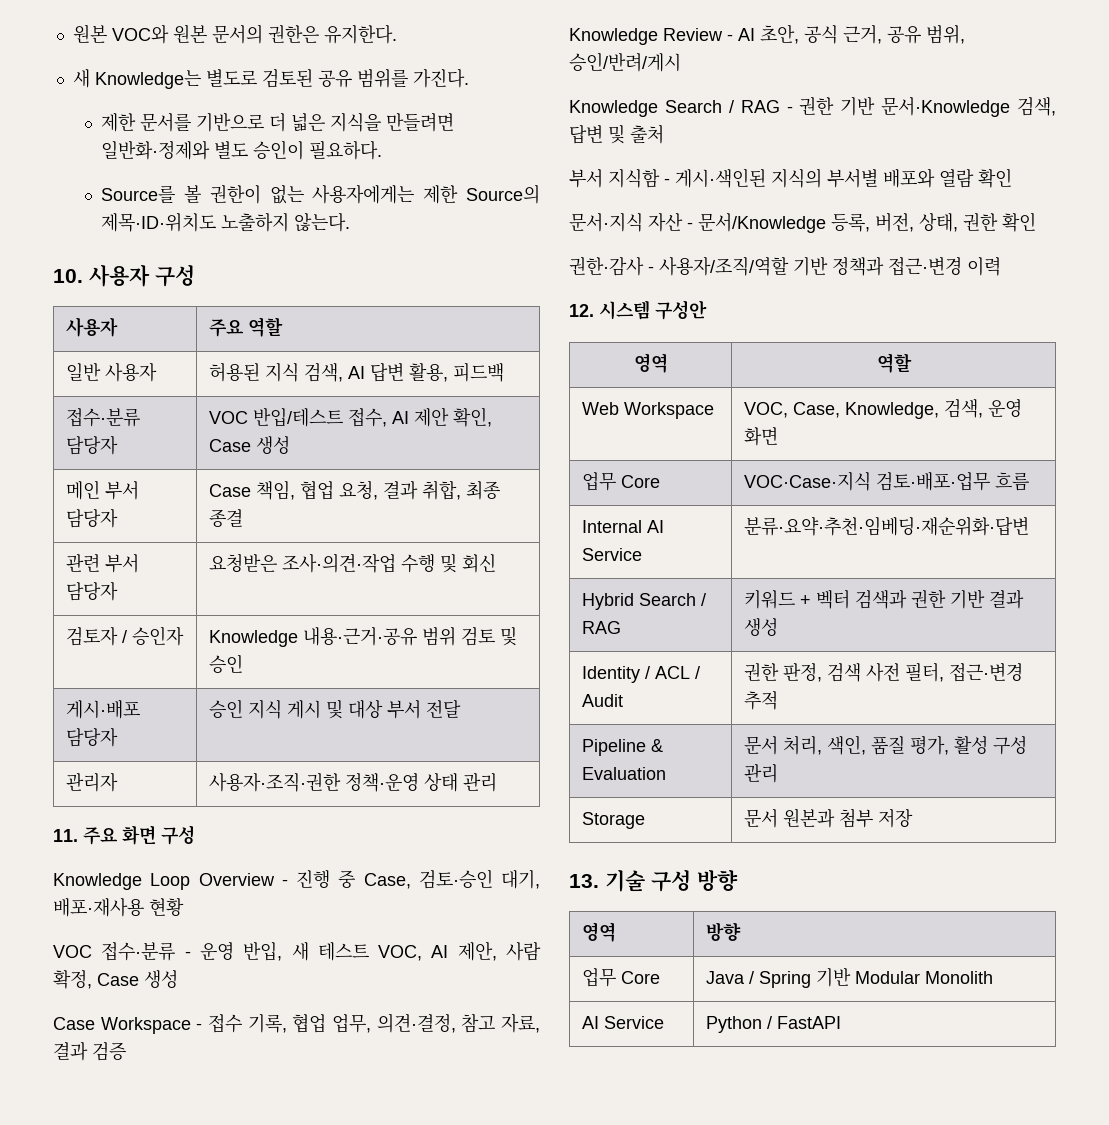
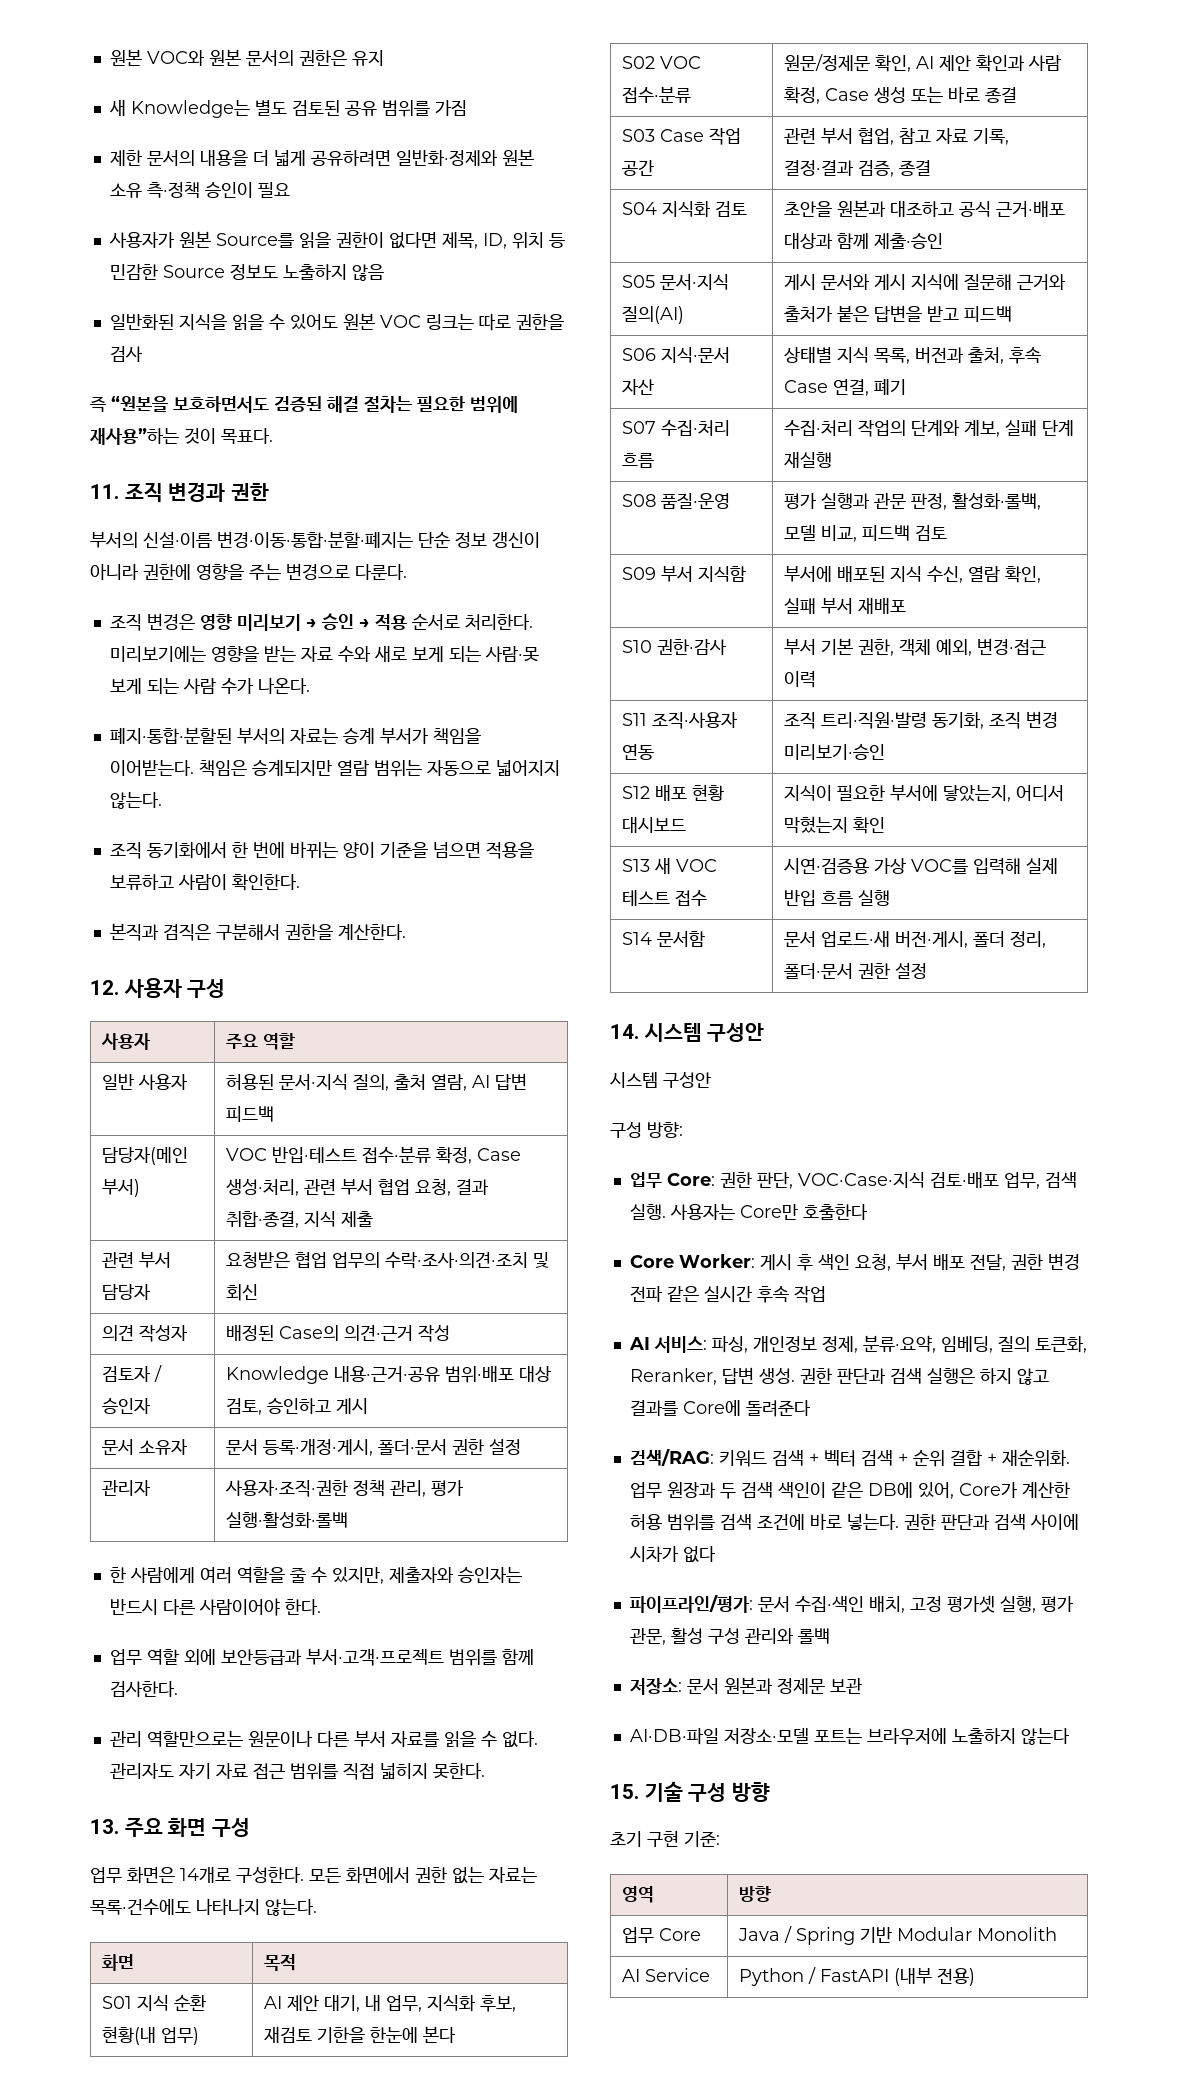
- 원본 VOC와 원본 문서의 권한은 유지한다.
+ 원본 VOC와 원본 문서의 권한은 유지
- 새 Knowledge는 별도로 검토된 공유 범위를 가진다.
- 제한 문서를 기반으로 더 넓은 지식을 만들려면 일반화·정제와 별도 승인이 필요하다.
- Source를 볼 권한이 없는 사용자에게는 제한 Source의 제목·ID·위치도 노출하지 않는다.
- 10. 사용자 구성
+ 새 Knowledge는 별도 검토된 공유 범위를 가짐
+ 제한 문서의 내용을 더 넓게 공유하려면 일반화·정제와 원본 소유 측·정책 승인이 필요
+ 사용자가 원본 Source를 읽을 권한이 없다면 제목, ID, 위치 등 민감한 Source 정보도 노출하지 않음
+ 일반화된 지식을 읽을 수 있어도 원본 VOC 링크는 따로 권한을 검사
+ 즉 “원본을 보호하면서도 검증된 해결 절차는 필요한 범위에 재사용”하는 것이 목표다.
+ 11. 조직 변경과 권한
+ 부서의 신설·이름 변경·이동·통합·분할·폐지는 단순 정보 갱신이 아니라 권한에 영향을 주는 변경으로 다룬다.
+ 조직 변경은 영향 미리보기 → 승인 → 적용 순서로 처리한다. 미리보기에는 영향을 받는 자료 수와 새로 보게 되는 사람·못 보게 되는 사람 수가 나온다.
+ 폐지·통합·분할된 부서의 자료는 승계 부서가 책임을 이어받는다. 책임은 승계되지만 열람 범위는 자동으로 넓어지지 않는다.
+ 조직 동기화에서 한 번에 바뀌는 양이 기준을 넘으면 적용을 보류하고 사람이 확인한다.
+ 본직과 겸직은 구분해서 권한을 계산한다.
+ 12. 사용자 구성
- 일반 사용자 | 허용된 지식 검색, AI 답변 활용, 피드백
- 접수·분류 담당자 | VOC 반입/테스트 접수, AI 제안 확인, Case 생성
- 메인 부서 담당자 | Case 책임, 협업 요청, 결과 취합, 최종 종결
+ 일반 사용자 | 허용된 문서·지식 질의, 출처 열람, AI 답변 피드백
+ 담당자(메인 부서) | VOC 반입·테스트 접수·분류 확정, Case 생성·처리, 관련 부서 협업 요청, 결과 취합·종결, 지식 제출
- 관련 부서 담당자 | 요청받은 조사·의견·작업 수행 및 회신
+ 관련 부서 담당자 | 요청받은 협업 업무의 수락·조사·의견·조치 및 회신
+ 의견 작성자 | 배정된 Case의 의견·근거 작성
- 검토자 / 승인자 | Knowledge 내용·근거·공유 범위 검토 및 승인
- 게시·배포 담당자 | 승인 지식 게시 및 대상 부서 전달
- 관리자 | 사용자·조직·권한 정책·운영 상태 관리
- 11. 주요 화면 구성
- Knowledge Loop Overview - 진행 중 Case, 검토·승인 대기, 배포·재사용 현황
- VOC 접수·분류 - 운영 반입, 새 테스트 VOC, AI 제안, 사람 확정, Case 생성
- Case Workspace - 접수 기록, 협업 업무, 의견·결정, 참고 자료, 결과 검증
- Knowledge Review - AI 초안, 공식 근거, 공유 범위, 승인/반려/게시
- Knowledge Search / RAG - 권한 기반 문서·Knowledge 검색, 답변 및 출처
- 부서 지식함 - 게시·색인된 지식의 부서별 배포와 열람 확인
- 문서·지식 자산 - 문서/Knowledge 등록, 버전, 상태, 권한 확인
- 권한·감사 - 사용자/조직/역할 기반 정책과 접근·변경 이력
- 12. 시스템 구성안
- 영역 | 역할
- Web Workspace | VOC, Case, Knowledge, 검색, 운영 화면
- 업무 Core | VOC·Case·지식 검토·배포·업무 흐름
- Internal AI Service | 분류·요약·추천·임베딩·재순위화·답변
- Hybrid Search / RAG | 키워드 + 벡터 검색과 권한 기반 결과 생성
- Identity / ACL / Audit | 권한 판정, 검색 사전 필터, 접근·변경 추적
- Pipeline & Evaluation | 문서 처리, 색인, 품질 평가, 활성 구성 관리
- Storage | 문서 원본과 첨부 저장
- 13. 기술 구성 방향
+ 검토자 / 승인자 | Knowledge 내용·근거·공유 범위·배포 대상 검토, 승인하고 게시
+ 문서 소유자 | 문서 등록·개정·게시, 폴더·문서 권한 설정
+ 관리자 | 사용자·조직·권한 정책 관리, 평가 실행·활성화·롤백
+ 한 사람에게 여러 역할을 줄 수 있지만, 제출자와 승인자는 반드시 다른 사람이어야 한다.
+ 업무 역할 외에 보안등급과 부서·고객·프로젝트 범위를 함께 검사한다.
+ 관리 역할만으로는 원문이나 다른 부서 자료를 읽을 수 없다. 관리자도 자기 자료 접근 범위를 직접 넓히지 못한다.
+ 13. 주요 화면 구성
+ 업무 화면은 14개로 구성한다. 모든 화면에서 권한 없는 자료는 목록·건수에도 나타나지 않는다.
+ 화면 | 목적
+ S01 지식 순환 현황(내 업무) | AI 제안 대기, 내 업무, 지식화 후보, 재검토 기한을 한눈에 본다
+ S02 VOC 접수·분류 | 원문/정제문 확인, AI 제안 확인과 사람 확정, Case 생성 또는 바로 종결
+ S03 Case 작업 공간 | 관련 부서 협업, 참고 자료 기록, 결정·결과 검증, 종결
+ S04 지식화 검토 | 초안을 원본과 대조하고 공식 근거·배포 대상과 함께 제출·승인
+ S05 문서·지식 질의(AI) | 게시 문서와 게시 지식에 질문해 근거와 출처가 붙은 답변을 받고 피드백
+ S06 지식·문서 자산 | 상태별 지식 목록, 버전과 출처, 후속 Case 연결, 폐기
+ S07 수집·처리 흐름 | 수집·처리 작업의 단계와 계보, 실패 단계 재실행
+ S08 품질·운영 | 평가 실행과 관문 판정, 활성화·롤백, 모델 비교, 피드백 검토
+ S09 부서 지식함 | 부서에 배포된 지식 수신, 열람 확인, 실패 부서 재배포
+ S10 권한·감사 | 부서 기본 권한, 객체 예외, 변경·접근 이력
+ S11 조직·사용자 연동 | 조직 트리·직원·발령 동기화, 조직 변경 미리보기·승인
+ S12 배포 현황 대시보드 | 지식이 필요한 부서에 닿았는지, 어디서 막혔는지 확인
+ S13 새 VOC 테스트 접수 | 시연·검증용 가상 VOC를 입력해 실제 반입 흐름 실행
+ S14 문서함 | 문서 업로드·새 버전·게시, 폴더 정리, 폴더·문서 권한 설정
+ 14. 시스템 구성안
+ 시스템 구성안
+ 구성 방향:
+ 업무 Core: 권한 판단, VOC·Case·지식 검토·배포 업무, 검색 실행. 사용자는 Core만 호출한다
+ Core Worker: 게시 후 색인 요청, 부서 배포 전달, 권한 변경 전파 같은 실시간 후속 작업
+ AI 서비스: 파싱, 개인정보 정제, 분류·요약, 임베딩, 질의 토큰화, Reranker, 답변 생성. 권한 판단과 검색 실행은 하지 않고 결과를 Core에 돌려준다
+ 검색/RAG: 키워드 검색 + 벡터 검색 + 순위 결합 + 재순위화. 업무 원장과 두 검색 색인이 같은 DB에 있어, Core가 계산한 허용 범위를 검색 조건에 바로 넣는다. 권한 판단과 검색 사이에 시차가 없다
+ 파이프라인/평가: 문서 수집·색인 배치, 고정 평가셋 실행, 평가 관문, 활성 구성 관리와 롤백
+ 저장소: 문서 원본과 정제문 보관
+ AI·DB·파일 저장소·모델 포트는 브라우저에 노출하지 않는다
+ 15. 기술 구성 방향
+ 초기 구현 기준:
- AI Service | Python / FastAPI
+ AI Service | Python / FastAPI (내부 전용)

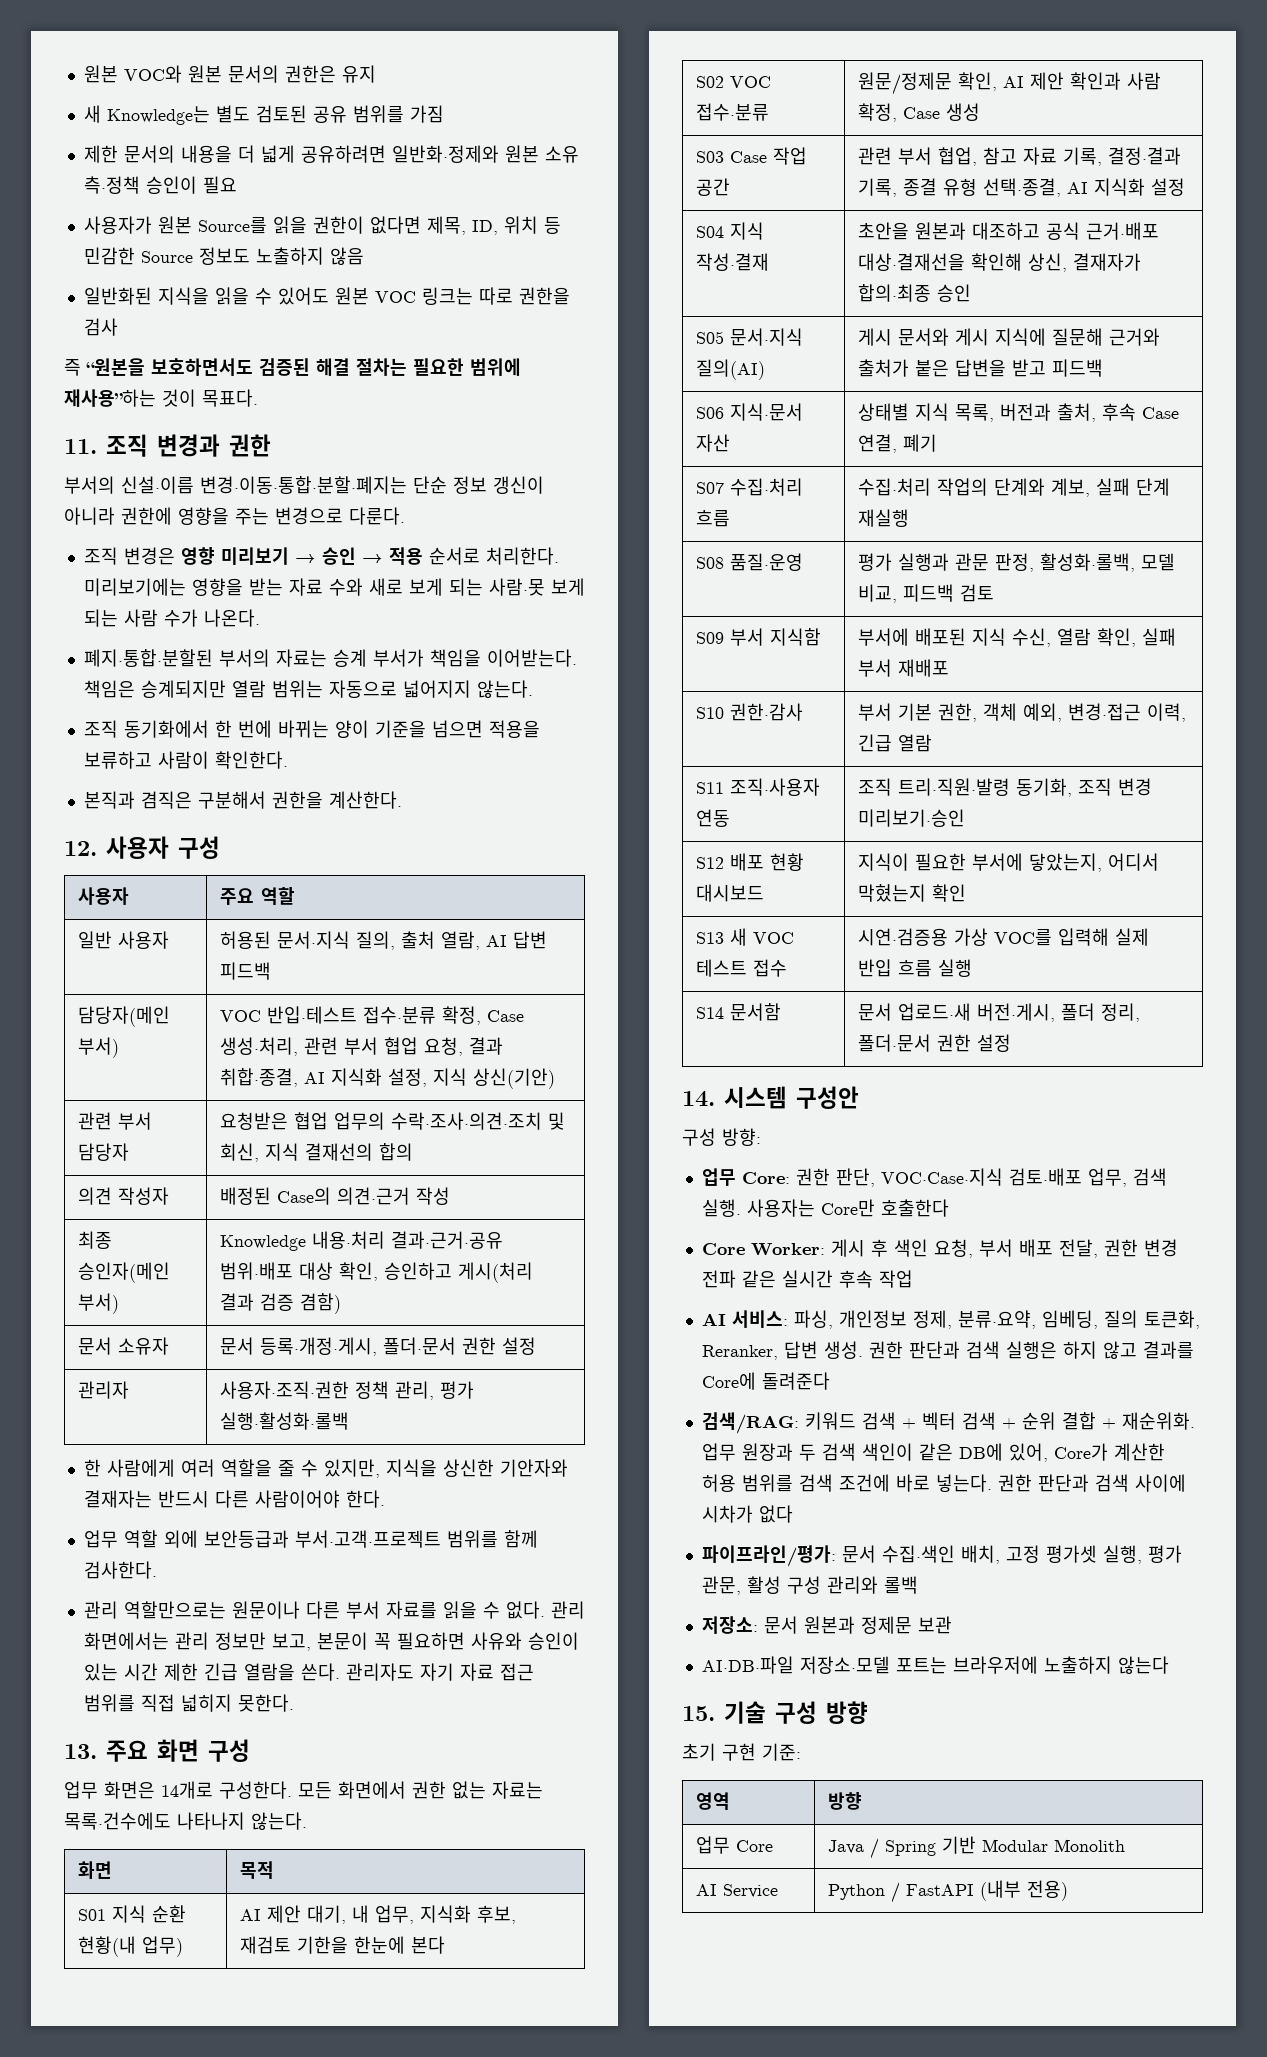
- 담당자(메인 부서) | VOC 반입·테스트 접수·분류 확정, Case 생성·처리, 관련 부서 협업 요청, 결과 취합·종결, 지식 제출
+ 담당자(메인 부서) | VOC 반입·테스트 접수·분류 확정, Case 생성·처리, 관련 부서 협업 요청, 결과 취합·종결, AI 지식화 설정, 지식 상신(기안)
- 관련 부서 담당자 | 요청받은 협업 업무의 수락·조사·의견·조치 및 회신
+ 관련 부서 담당자 | 요청받은 협업 업무의 수락·조사·의견·조치 및 회신, 지식 결재선의 합의
- 검토자 / 승인자 | Knowledge 내용·근거·공유 범위·배포 대상 검토, 승인하고 게시
+ 최종 승인자(메인 부서) | Knowledge 내용·처리 결과·근거·공유 범위·배포 대상 확인, 승인하고 게시(처리 결과 검증 겸함)
- 한 사람에게 여러 역할을 줄 수 있지만, 제출자와 승인자는 반드시 다른 사람이어야 한다.
+ 한 사람에게 여러 역할을 줄 수 있지만, 지식을 상신한 기안자와 결재자는 반드시 다른 사람이어야 한다.
+ 관리 화면에서는 관리 정보만 보고, 본문이 꼭 필요하면 사유와 승인이 있는 시간 제한 긴급 열람을 쓴다.
- S02 VOC 접수·분류 | 원문/정제문 확인, AI 제안 확인과 사람 확정, Case 생성 또는 바로 종결
+ S02 VOC 접수·분류 | 원문/정제문 확인, AI 제안 확인과 사람 확정, Case 생성
- S03 Case 작업 공간 | 관련 부서 협업, 참고 자료 기록, 결정·결과 검증, 종결
+ S03 Case 작업 공간 | 관련 부서 협업, 참고 자료 기록, 결정·결과 기록, 종결 유형 선택·종결, AI 지식화 설정
- S04 지식화 검토 | 초안을 원본과 대조하고 공식 근거·배포 대상과 함께 제출·승인
+ S04 지식 작성·결재 | 초안을 원본과 대조하고 공식 근거·배포 대상·결재선을 확인해 상신, 결재자가 합의·최종 승인
- S10 권한·감사 | 부서 기본 권한, 객체 예외, 변경·접근 이력
+ S10 권한·감사 | 부서 기본 권한, 객체 예외, 변경·접근 이력, 긴급 열람
  14. 시스템 구성안
- 시스템 구성안

